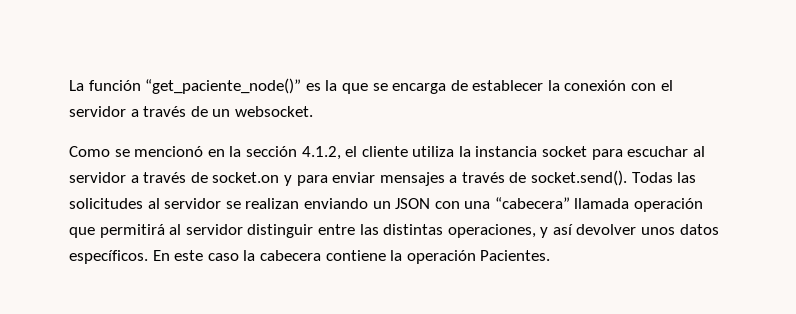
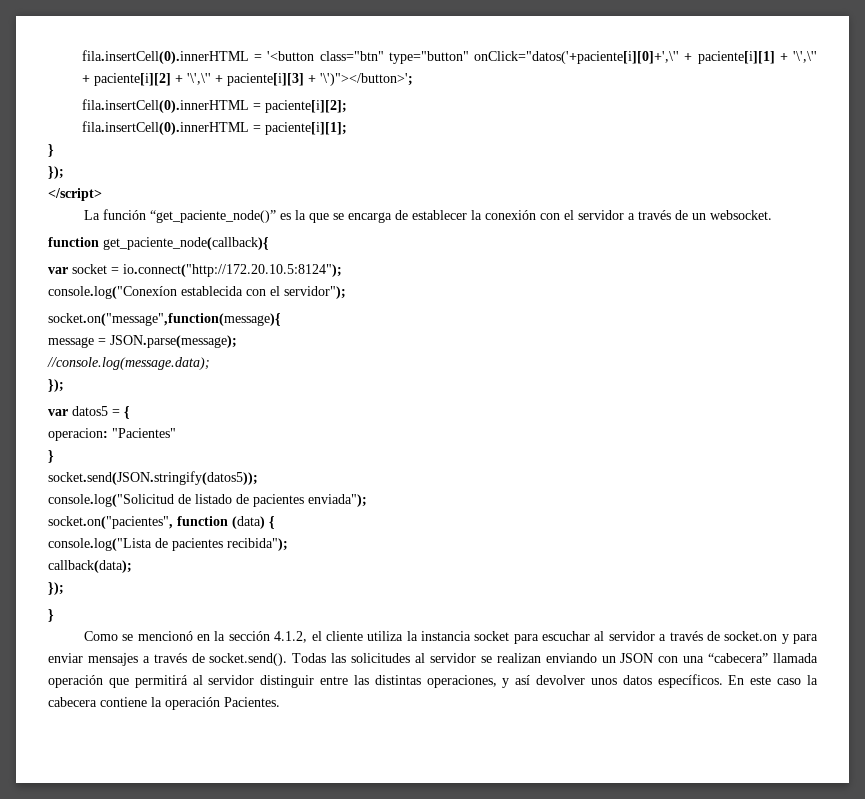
+ fila.insertCell(0).innerHTML = '<button class="btn" type="button" onClick="datos('+paciente[i][0]+',\'' + paciente[i][1] + '\',\'' + paciente[i][2] + '\',\'' + paciente[i][3] + '\')"></button>';
+ fila.insertCell(0).innerHTML = paciente[i][2];
+ fila.insertCell(0).innerHTML = paciente[i][1];
+ }
+ });
+ </script>
+ function get_paciente_node(callback){
+ var socket = io.connect("http://172.20.10.5:8124");
+ console.log("Conexíon establecida con el servidor");
+ socket.on("message",function(message){
+ message = JSON.parse(message);
+ //console.log(message.data);
+ });
+ var datos5 = {
+ operacion: "Pacientes"
+ }
+ socket.send(JSON.stringify(datos5));
+ console.log("Solicitud de listado de pacientes enviada");
+ socket.on("pacientes", function (data) {
+ console.log("Lista de pacientes recibida");
+ callback(data);
+ });
+ }

